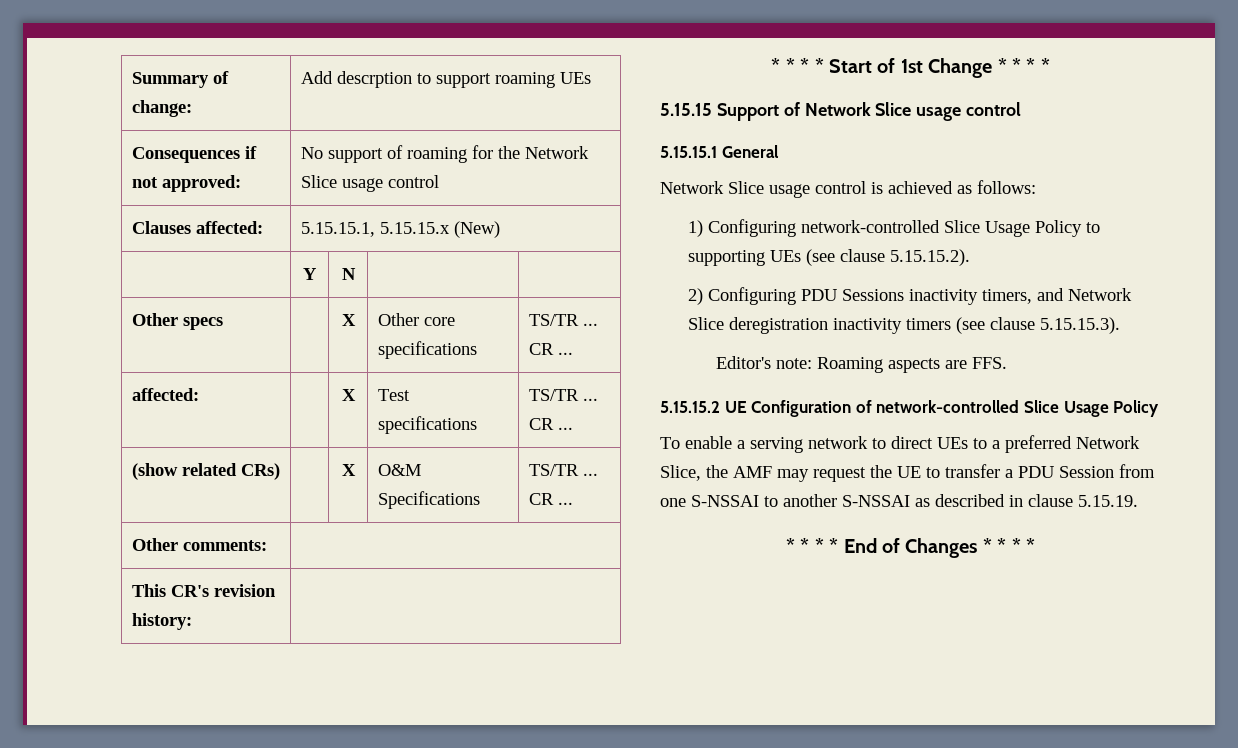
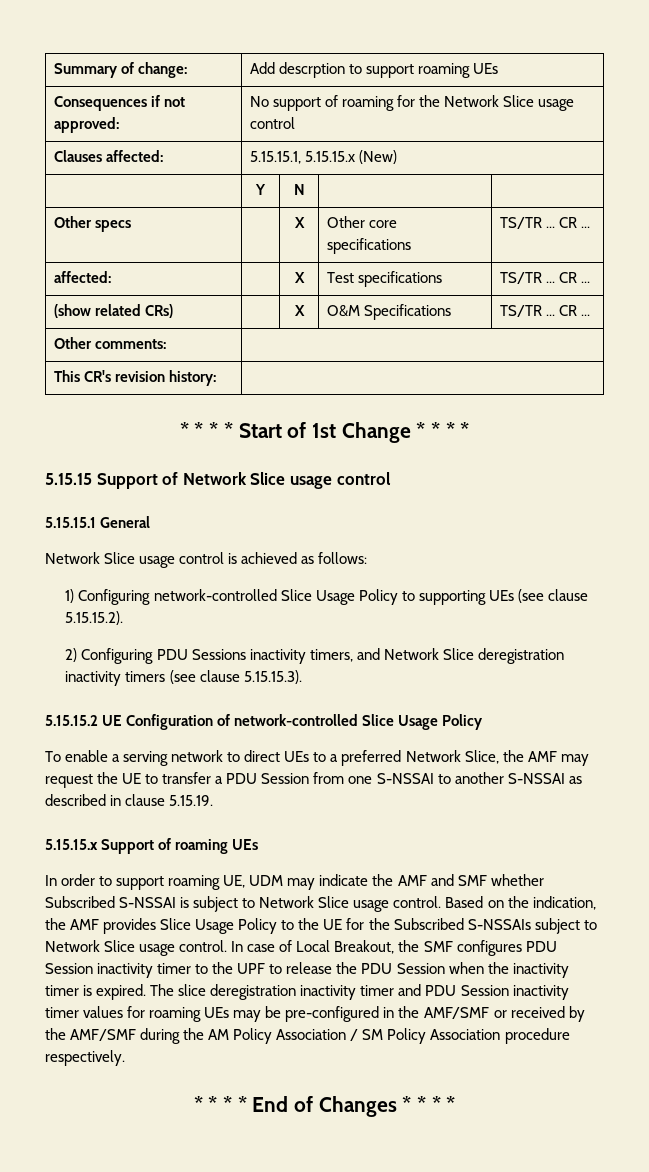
- Editor's note: Roaming aspects are FFS.
+ 5.15.15.x Support of roaming UEs
+ In order to support roaming UE, UDM may indicate the AMF and SMF whether Subscribed S-NSSAI is subject to Network Slice usage control. Based on the indication, the AMF provides Slice Usage Policy to the UE for the Subscribed S-NSSAIs subject to Network Slice usage control. In case of Local Breakout, the SMF configures PDU Session inactivity timer to the UPF to release the PDU Session when the inactivity timer is expired. The slice deregistration inactivity timer and PDU Session inactivity timer values for roaming UEs may be pre-configured in the AMF/SMF or received by the AMF/SMF during the AM Policy Association / SM Policy Association procedure respectively.

